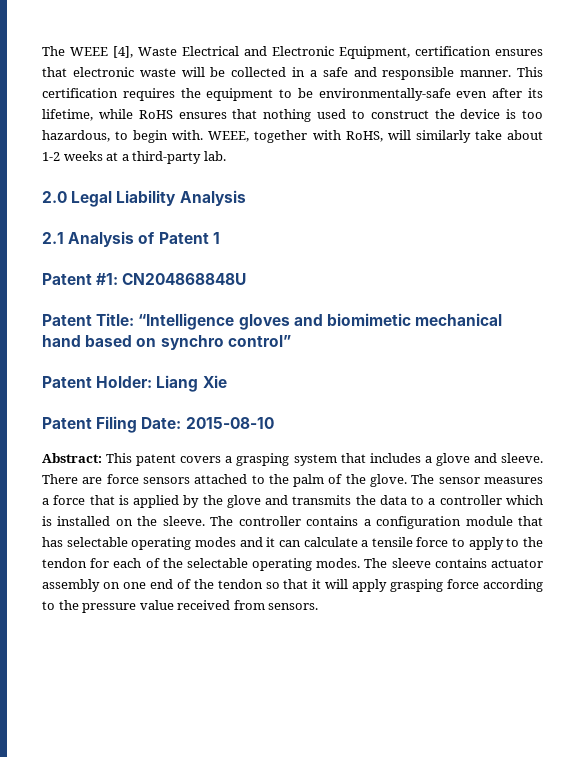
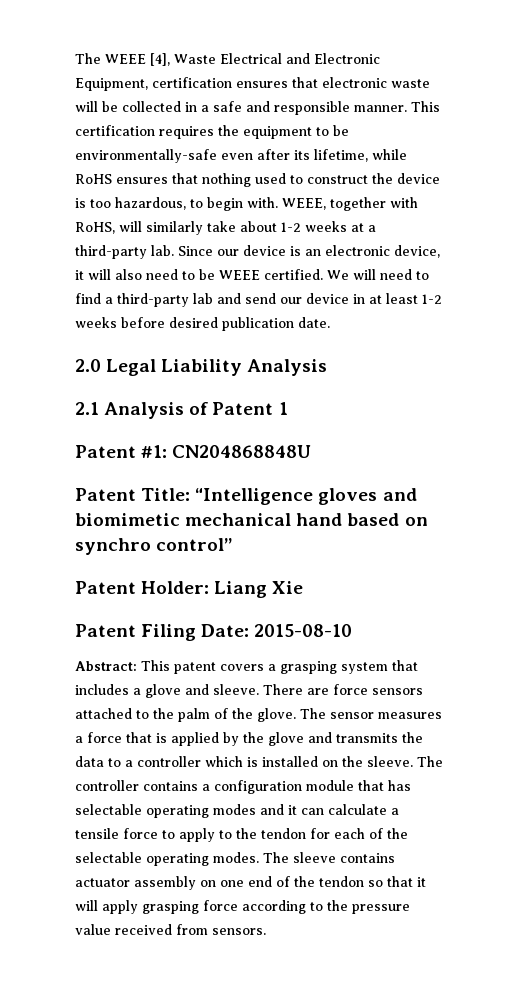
+ Since our device is an electronic device, it will also need to be WEEE certified. We will need to find a third-party lab and send our device in at least 1-2 weeks before desired publication date.

